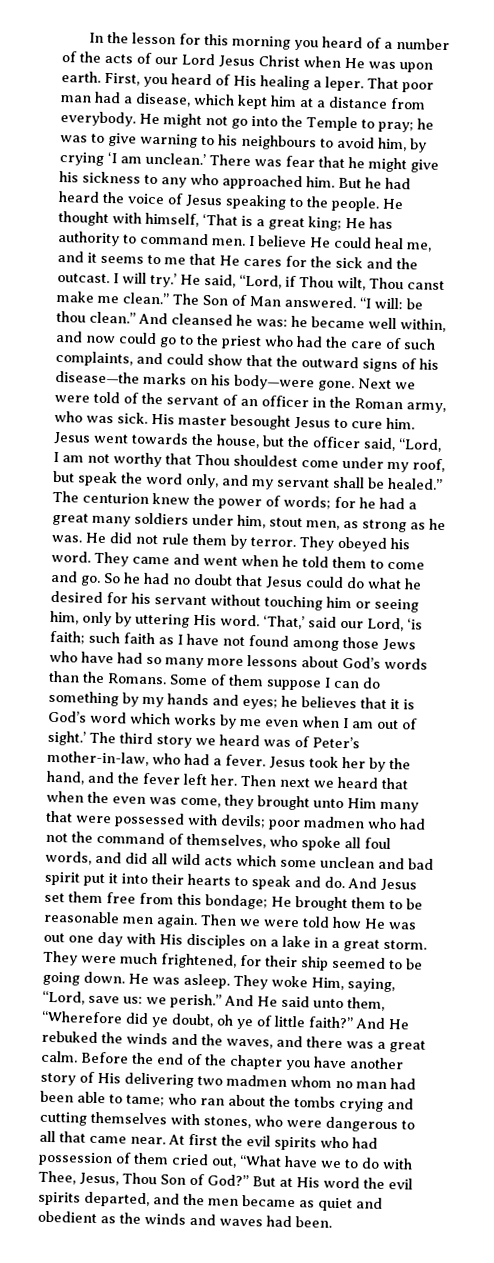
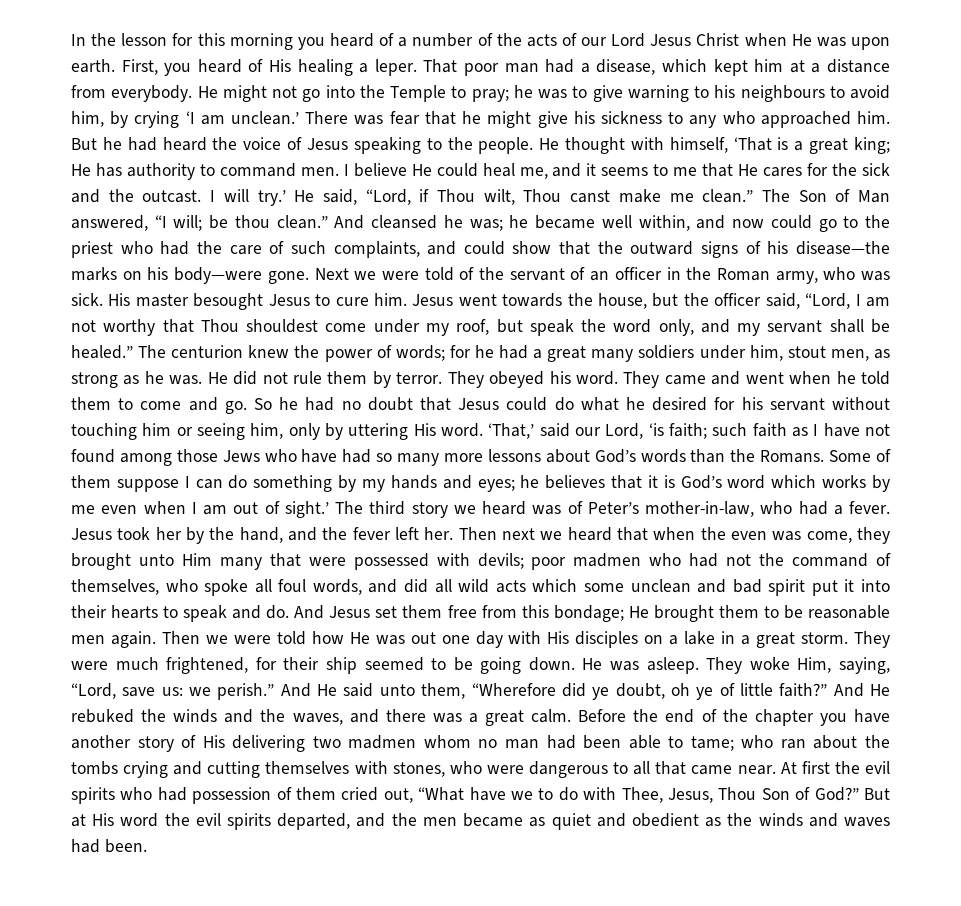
- The Son of Man answered. “I will: be thou clean.”
+ The Son of Man answered, “I will; be thou clean.”
- And cleansed he was: he became well within, and now could go to the priest who had the care of such complaints, and could show that the outward signs of his disease—the marks on his body—were gone.
+ And cleansed he was; he became well within, and now could go to the priest who had the care of such complaints, and could show that the outward signs of his disease—the marks on his body—were gone.

